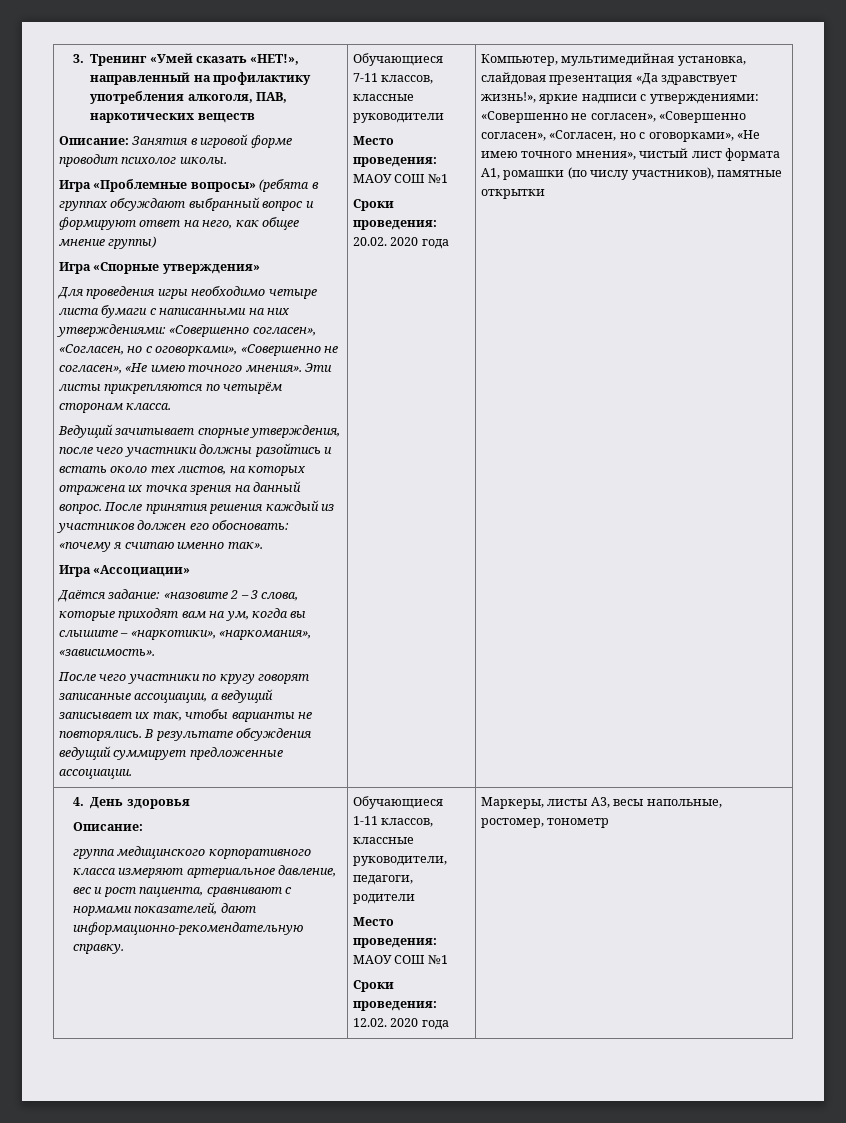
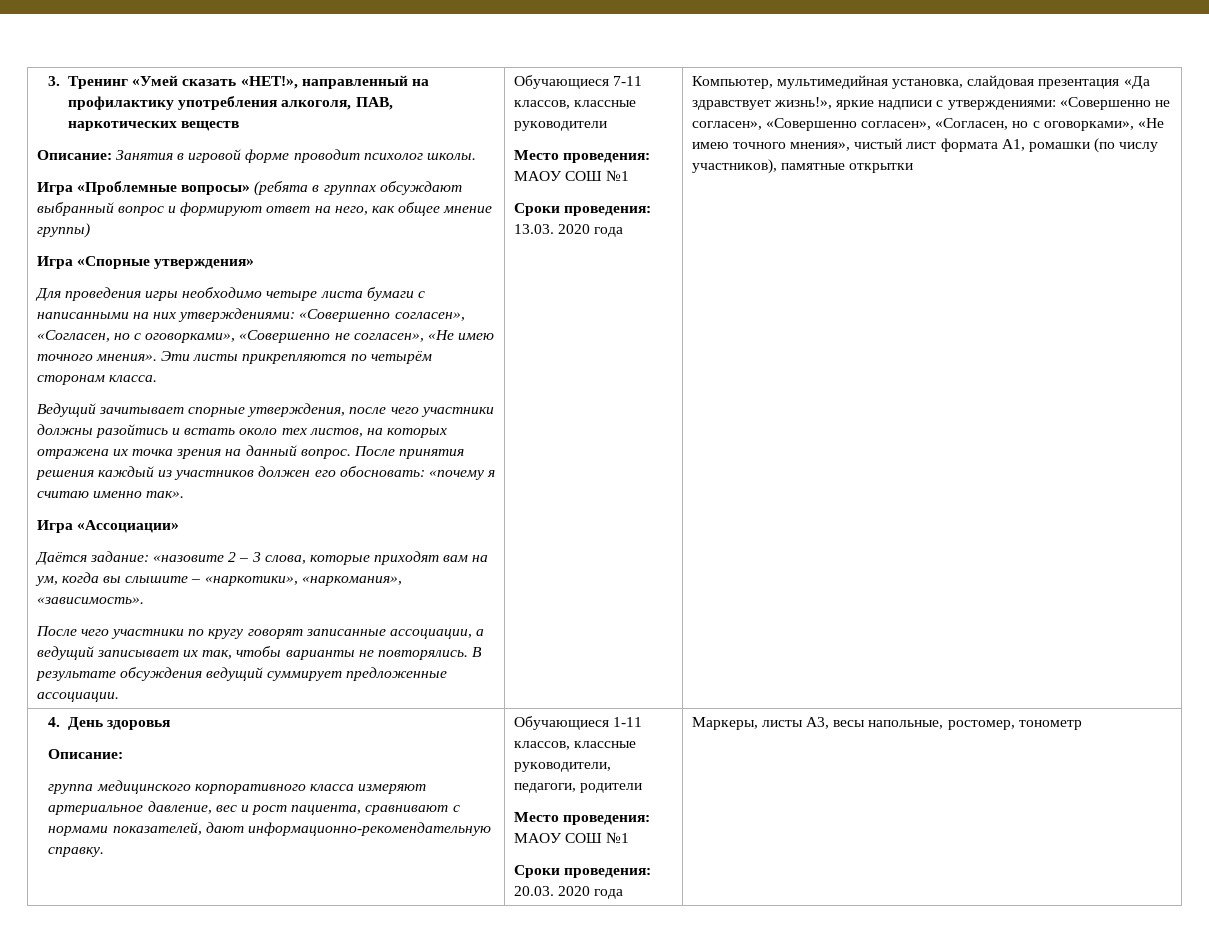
- Сроки проведения: 20.02. 2020 года
+ Сроки проведения: 13.03. 2020 года
- Сроки проведения: 12.02. 2020 года
+ Сроки проведения: 20.03. 2020 года

